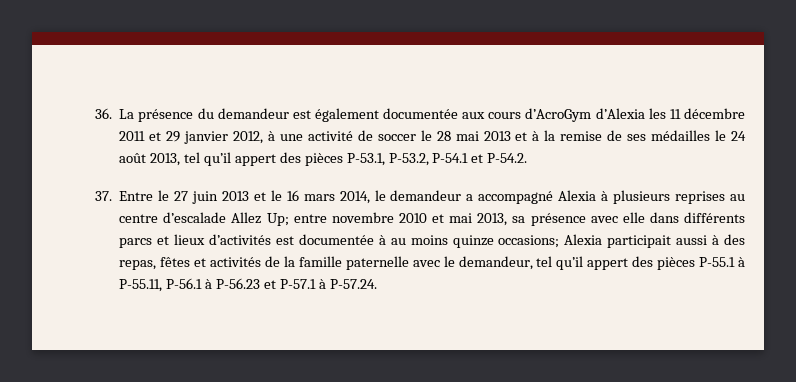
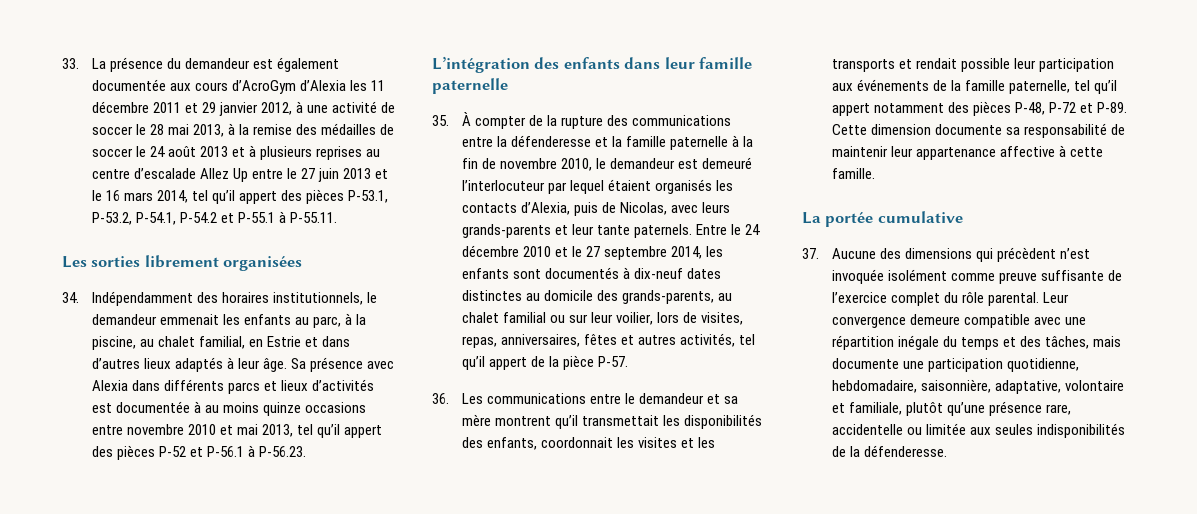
- 36. La présence du demandeur est également documentée aux cours d’AcroGym d’Alexia les 11 décembre 2011 et 29 janvier 2012, à une activité de soccer le 28 mai 2013 et à la remise de ses médailles le 24 août 2013, tel qu’il appert des pièces P-53.1, P-53.2, P-54.1 et P-54.2.
- 37. Entre le 27 juin 2013 et le 16 mars 2014, le demandeur a accompagné Alexia à plusieurs reprises au centre d’escalade Allez Up; entre novembre 2010 et mai 2013, sa présence avec elle dans différents parcs et lieux d’activités est documentée à au moins quinze occasions; Alexia participait aussi à des repas, fêtes et activités de la famille paternelle avec le demandeur, tel qu’il appert des pièces P-55.1 à P-55.11, P-56.1 à P-56.23 et P-57.1 à P-57.24.
+ 33. La présence du demandeur est également documentée aux cours d’AcroGym d’Alexia les 11 décembre 2011 et 29 janvier 2012, à une activité de soccer le 28 mai 2013, à la remise des médailles de soccer le 24 août 2013 et à plusieurs reprises au centre d’escalade Allez Up entre le 27 juin 2013 et le 16 mars 2014, tel qu’il appert des pièces P-53.1, P-53.2, P-54.1, P-54.2 et P-55.1 à P-55.11.
+ Les sorties librement organisées
+ 34. Indépendamment des horaires institutionnels, le demandeur emmenait les enfants au parc, à la piscine, au chalet familial, en Estrie et dans d’autres lieux adaptés à leur âge. Sa présence avec Alexia dans différents parcs et lieux d’activités est documentée à au moins quinze occasions entre novembre 2010 et mai 2013, tel qu’il appert des pièces P-52 et P-56.1 à P-56.23.
+ L’intégration des enfants dans leur famille paternelle
+ 35. À compter de la rupture des communications entre la défenderesse et la famille paternelle à la fin de novembre 2010, le demandeur est demeuré l’interlocuteur par lequel étaient organisés les contacts d’Alexia, puis de Nicolas, avec leurs grands-parents et leur tante paternels. Entre le 24 décembre 2010 et le 27 septembre 2014, les enfants sont documentés à dix-neuf dates distinctes au domicile des grands-parents, au chalet familial ou sur leur voilier, lors de visites, repas, anniversaires, fêtes et autres activités, tel qu’il appert de la pièce P-57.
+ 36. Les communications entre le demandeur et sa mère montrent qu’il transmettait les disponibilités des enfants, coordonnait les visites et les transports et rendait possible leur participation aux événements de la famille paternelle, tel qu’il appert notamment des pièces P-48, P-72 et P-89. Cette dimension documente sa responsabilité de maintenir leur appartenance affective à cette famille.
+ La portée cumulative
+ 37. Aucune des dimensions qui précèdent n’est invoquée isolément comme preuve suffisante de l’exercice complet du rôle parental. Leur convergence demeure compatible avec une répartition inégale du temps et des tâches, mais documente une participation quotidienne, hebdomadaire, saisonnière, adaptative, volontaire et familiale, plutôt qu’une présence rare, accidentelle ou limitée aux seules indisponibilités de la défenderesse.

